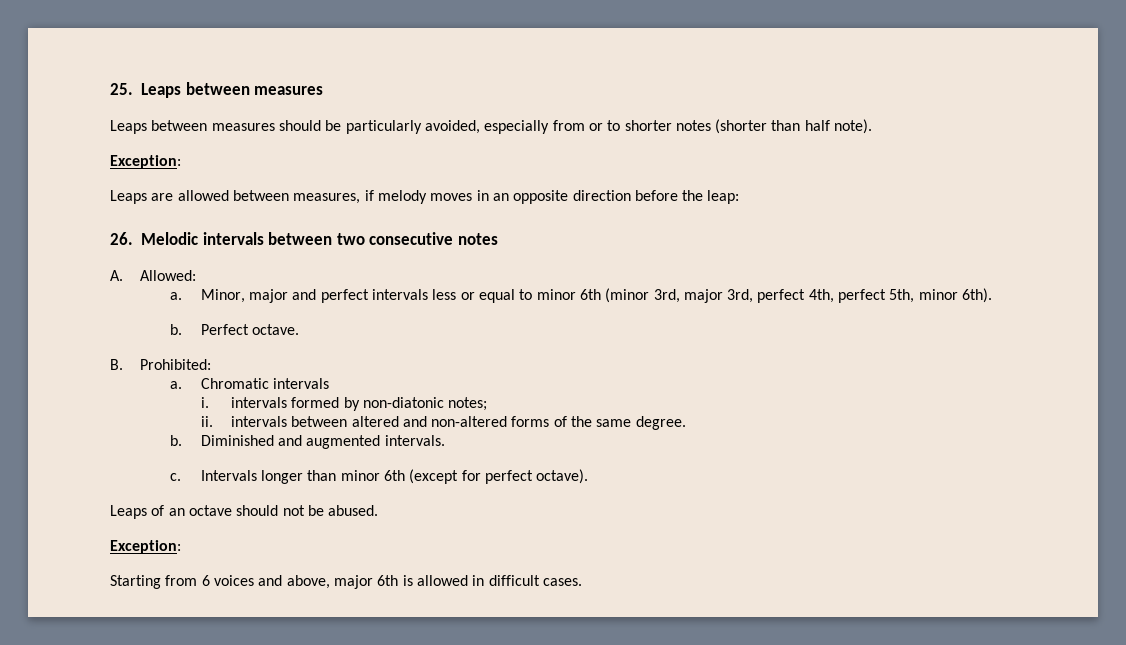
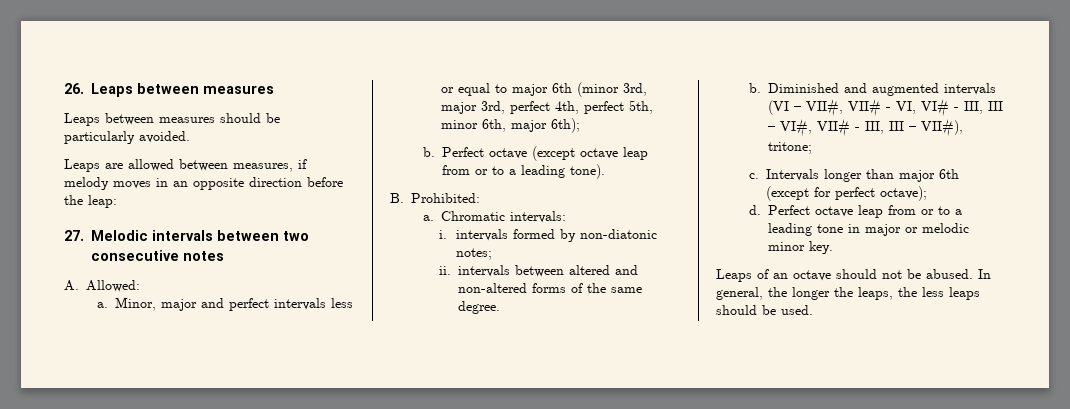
- 25. Leaps between measures
+ 26. Leaps between measures
- Leaps between measures should be particularly avoided, especially from or to shorter notes (shorter than half note).
- Exception:
+ Leaps between measures should be particularly avoided.
- 26. Melodic intervals between two consecutive notes
+ 27. Melodic intervals between two consecutive notes
- Minor, major and perfect intervals less or equal to minor 6th (minor 3rd, major 3rd, perfect 4th, perfect 5th, minor 6th).
+ Minor, major and perfect intervals less or equal to major 6th (minor 3rd, major 3rd, perfect 4th, perfect 5th, minor 6th, major 6th);
- Perfect octave.
+ Perfect octave (except octave leap from or to a leading tone).
- Chromatic intervals
+ Chromatic intervals:
- Diminished and augmented intervals.
+ Diminished and augmented intervals (VI – VII#, VII# - VI, VI# - III, III – VI#, VII# - III, III – VII#), tritone;
- Intervals longer than minor 6th (except for perfect octave).
+ Intervals longer than major 6th (except for perfect octave);
+ d. Perfect octave leap from or to a leading tone in major or melodic minor key.
- Leaps of an octave should not be abused.
- Exception:
- Starting from 6 voices and above, major 6th is allowed in difficult cases.
+ Leaps of an octave should not be abused. In general, the longer the leaps, the less leaps should be used.

